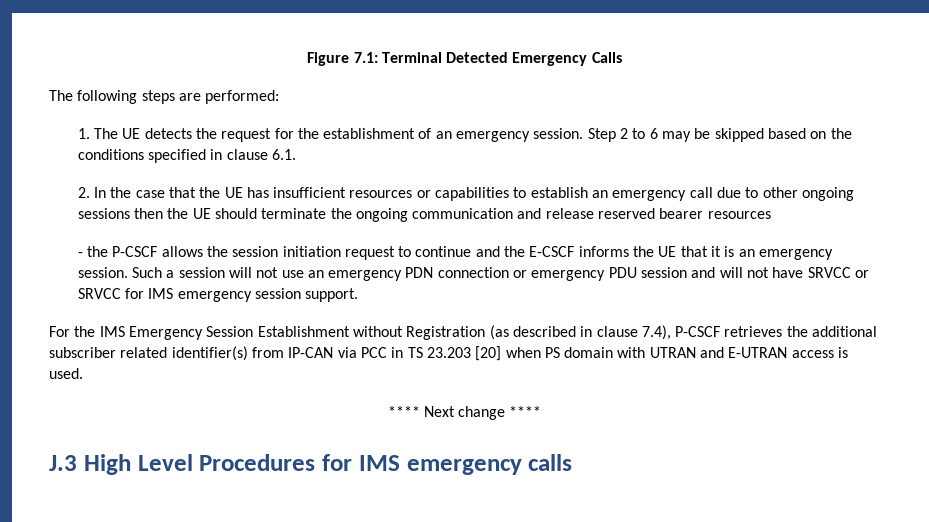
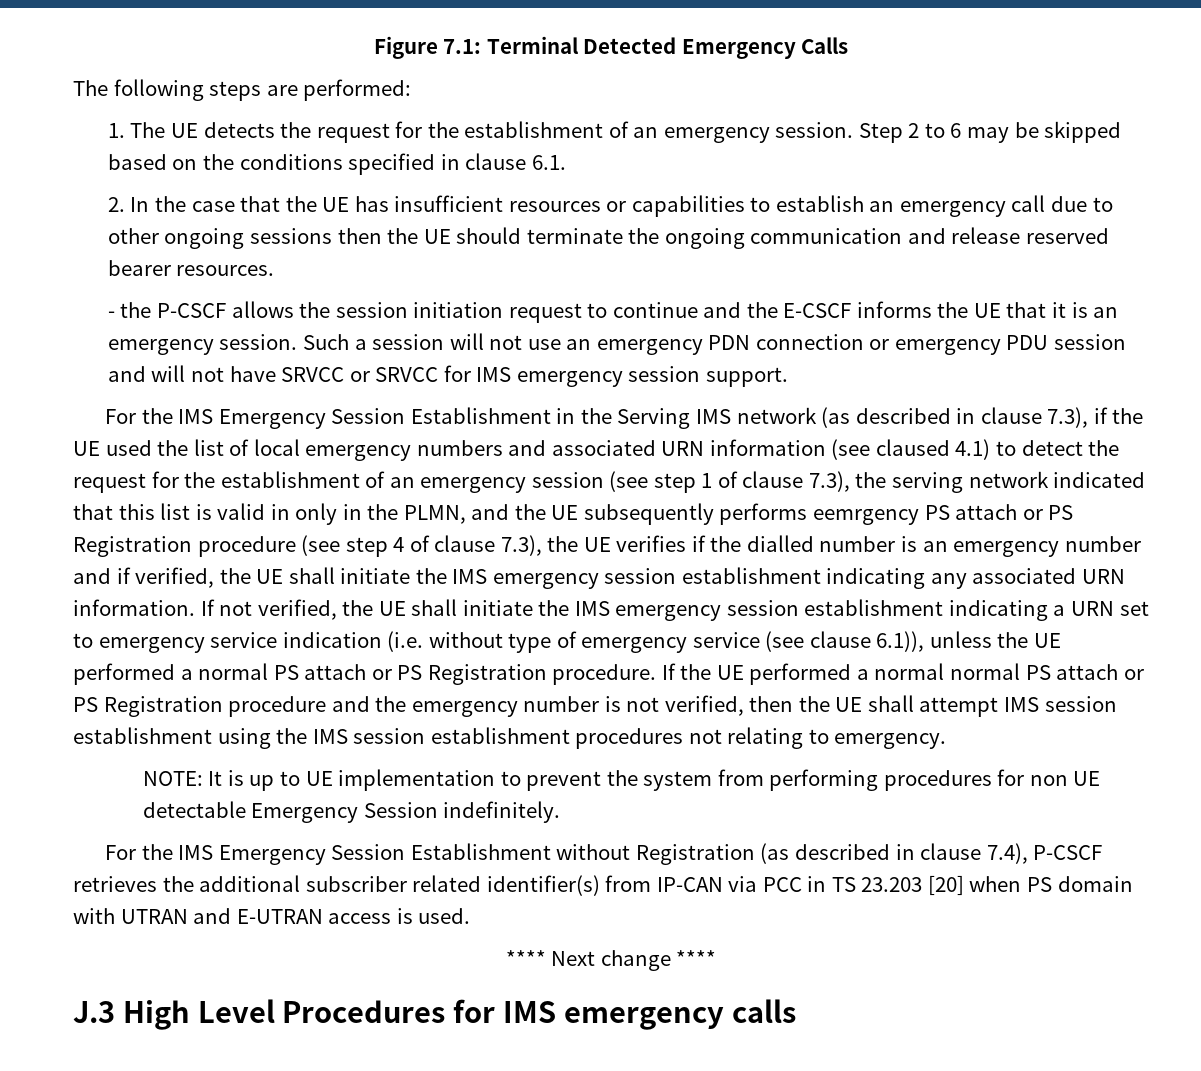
- 2. In the case that the UE has insufficient resources or capabilities to establish an emergency call due to other ongoing sessions then the UE should terminate the ongoing communication and release reserved bearer resources
+ 2. In the case that the UE has insufficient resources or capabilities to establish an emergency call due to other ongoing sessions then the UE should terminate the ongoing communication and release reserved bearer resources.
+ For the IMS Emergency Session Establishment in the Serving IMS network (as described in clause 7.3), if the UE used the list of local emergency numbers and associated URN information (see claused 4.1) to detect the request for the establishment of an emergency session (see step 1 of clause 7.3), the serving network indicated that this list is valid in only in the PLMN, and the UE subsequently performs eemrgency PS attach or PS Registration procedure (see step 4 of clause 7.3), the UE verifies if the dialled number is an emergency number and if verified, the UE shall initiate the IMS emergency session establishment indicating any associated URN information. If not verified, the UE shall initiate the IMS emergency session establishment indicating a URN set to emergency service indication (i.e. without type of emergency service (see clause 6.1)), unless the UE performed a normal PS attach or PS Registration procedure. If the UE performed a normal normal PS attach or PS Registration procedure and the emergency number is not verified, then the UE shall attempt IMS session establishment using the IMS session establishment procedures not relating to emergency.
+ NOTE: It is up to UE implementation to prevent the system from performing procedures for non UE detectable Emergency Session indefinitely.

